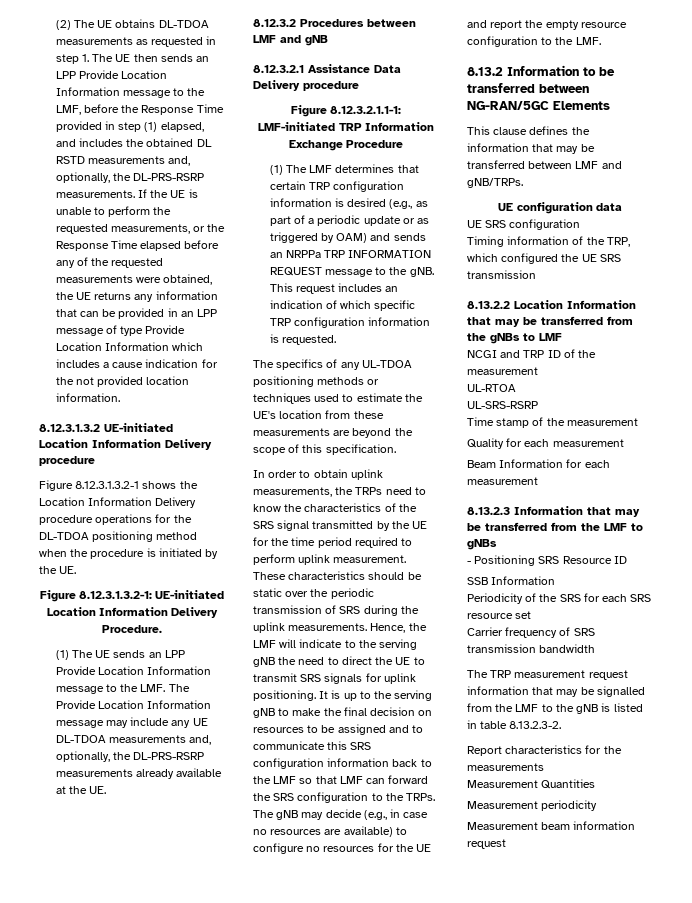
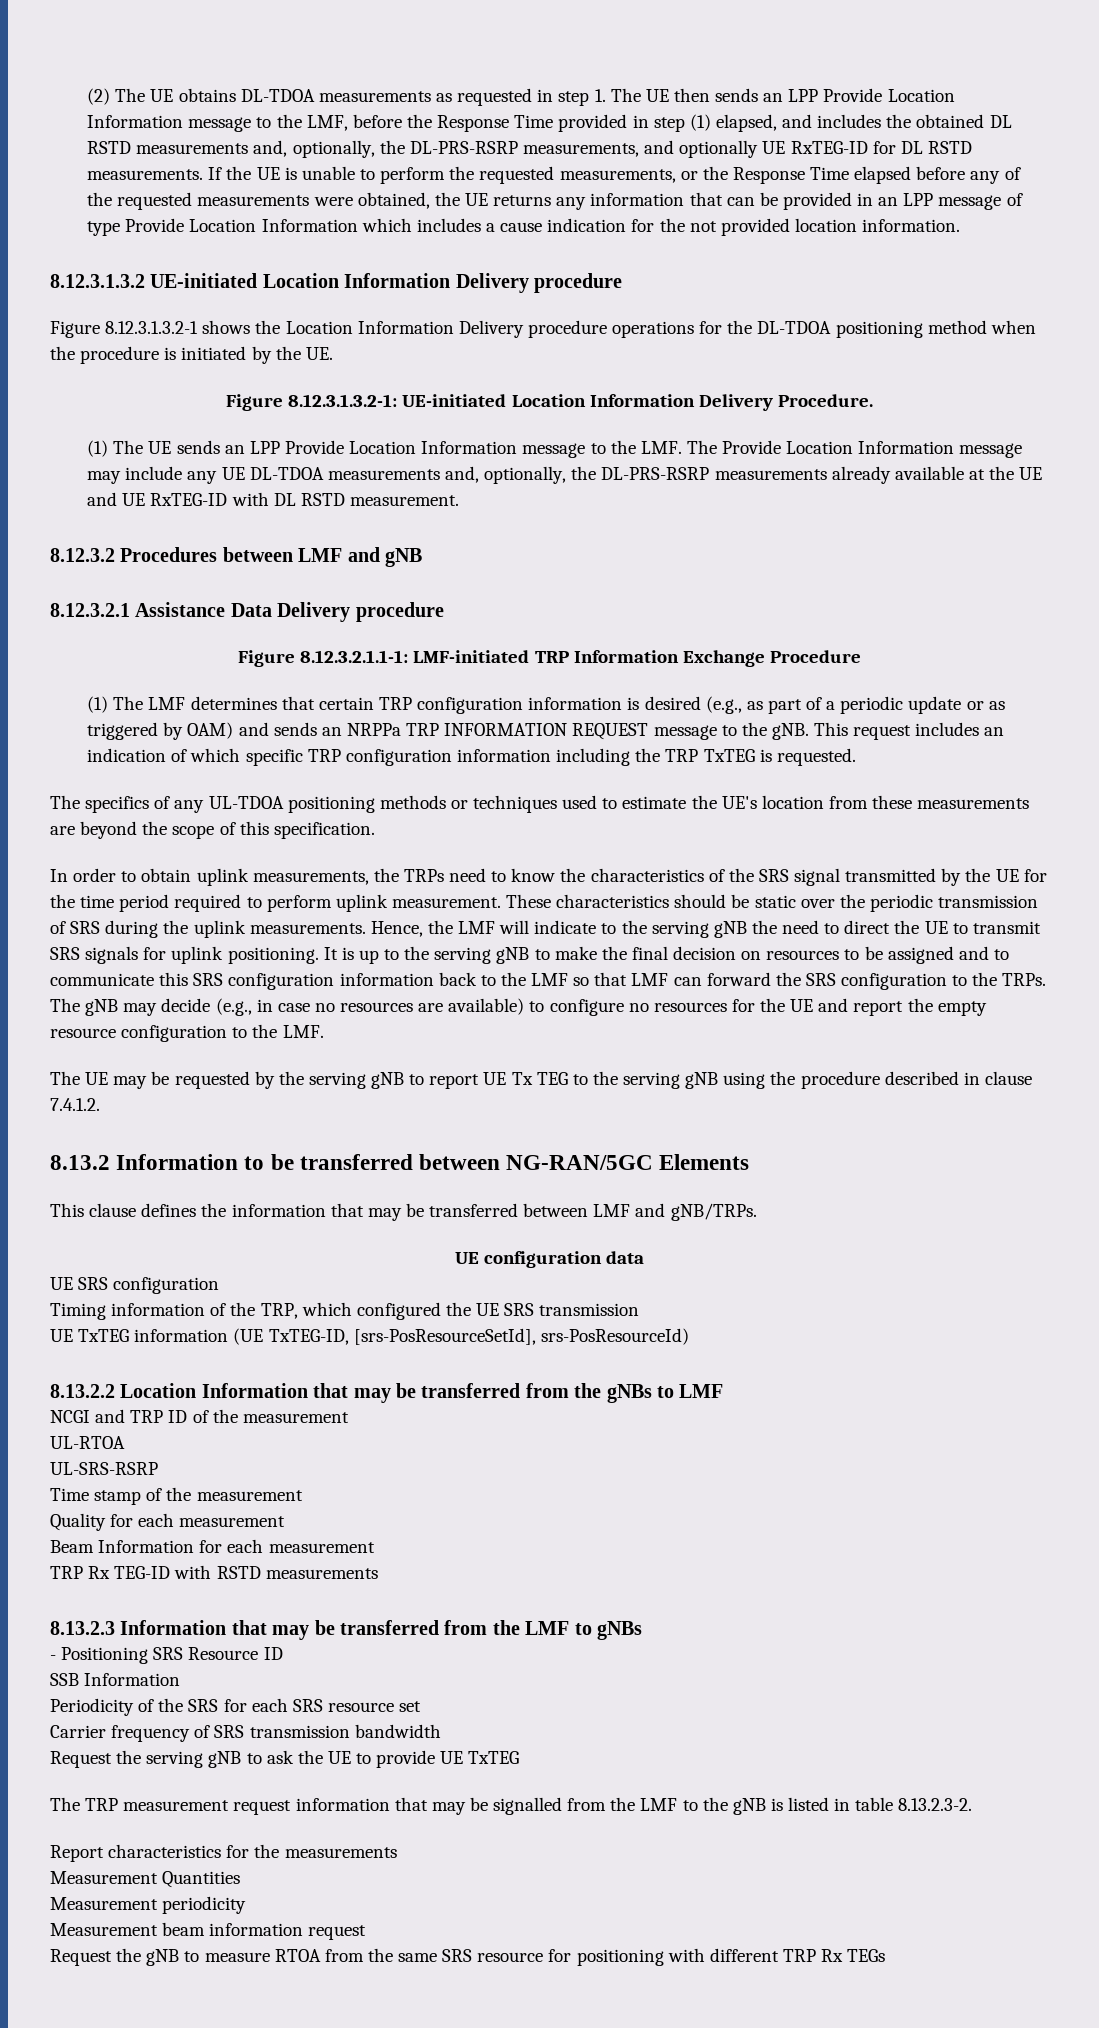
- (2) The UE obtains DL-TDOA measurements as requested in step 1. The UE then sends an LPP Provide Location Information message to the LMF, before the Response Time provided in step (1) elapsed, and includes the obtained DL RSTD measurements and, optionally, the DL-PRS-RSRP measurements.
+ (2) The UE obtains DL-TDOA measurements as requested in step 1. The UE then sends an LPP Provide Location Information message to the LMF, before the Response Time provided in step (1) elapsed, and includes the obtained DL RSTD measurements and, optionally, the DL-PRS-RSRP measurements, and optionally UE RxTEG-ID for DL RSTD measurements.
- (1) The UE sends an LPP Provide Location Information message to the LMF. The Provide Location Information message may include any UE DL-TDOA measurements and, optionally, the DL-PRS-RSRP measurements already available at the UE.
+ (1) The UE sends an LPP Provide Location Information message to the LMF. The Provide Location Information message may include any UE DL-TDOA measurements and, optionally, the DL-PRS-RSRP measurements already available at the UE and UE RxTEG-ID with DL RSTD measurement.
- This request includes an indication of which specific TRP configuration information is requested.
+ This request includes an indication of which specific TRP configuration information including the TRP TxTEG is requested.
+ The UE may be requested by the serving gNB to report UE Tx TEG to the serving gNB using the procedure described in clause 7.4.1.2.
+ UE TxTEG information (UE TxTEG-ID, [srs-PosResourceSetId], srs-PosResourceId)
+ TRP Rx TEG-ID with RSTD measurements
+ Request the serving gNB to ask the UE to provide UE TxTEG
+ Request the gNB to measure RTOA from the same SRS resource for positioning with different TRP Rx TEGs

